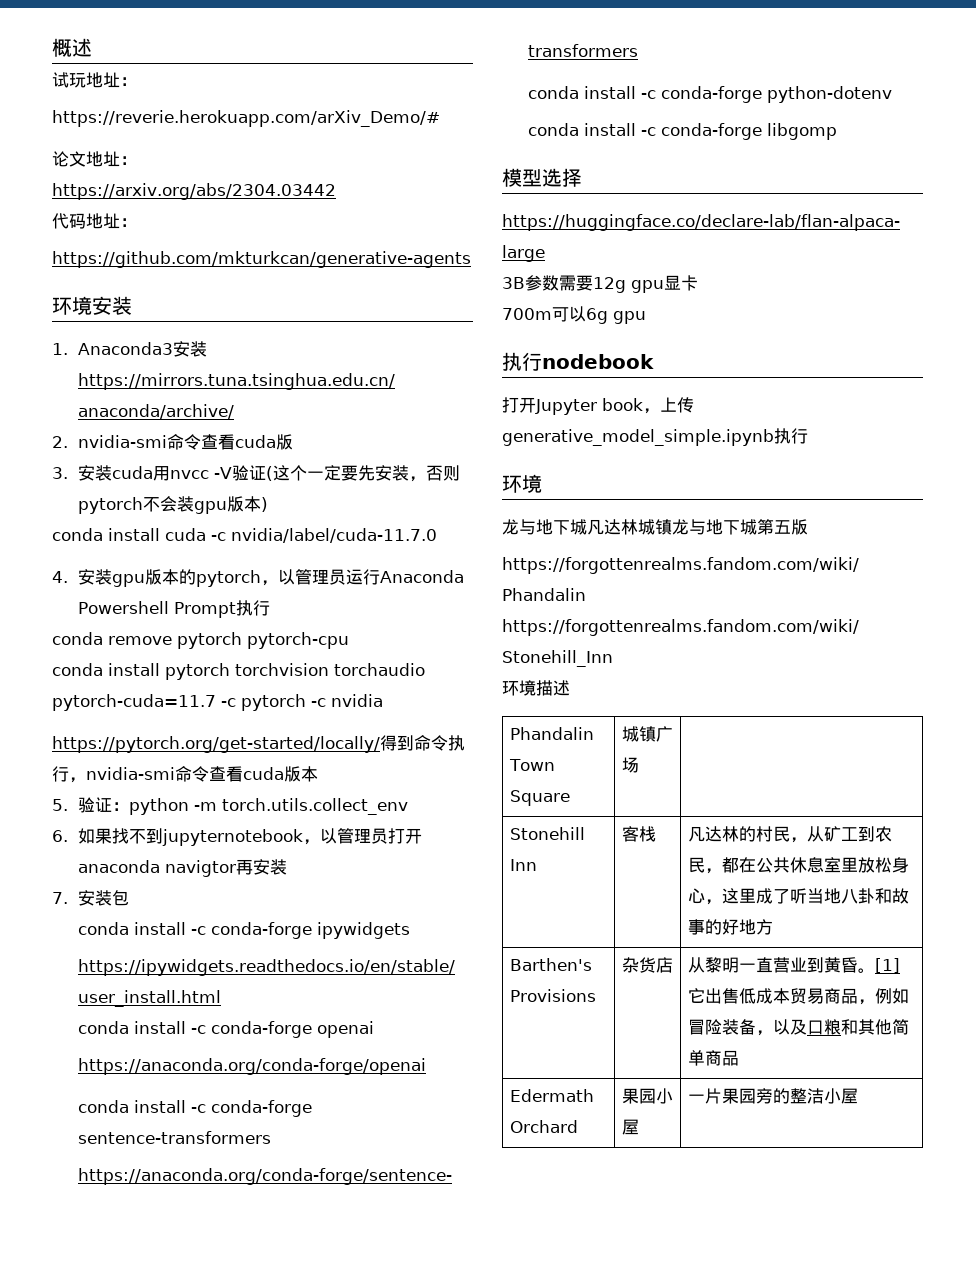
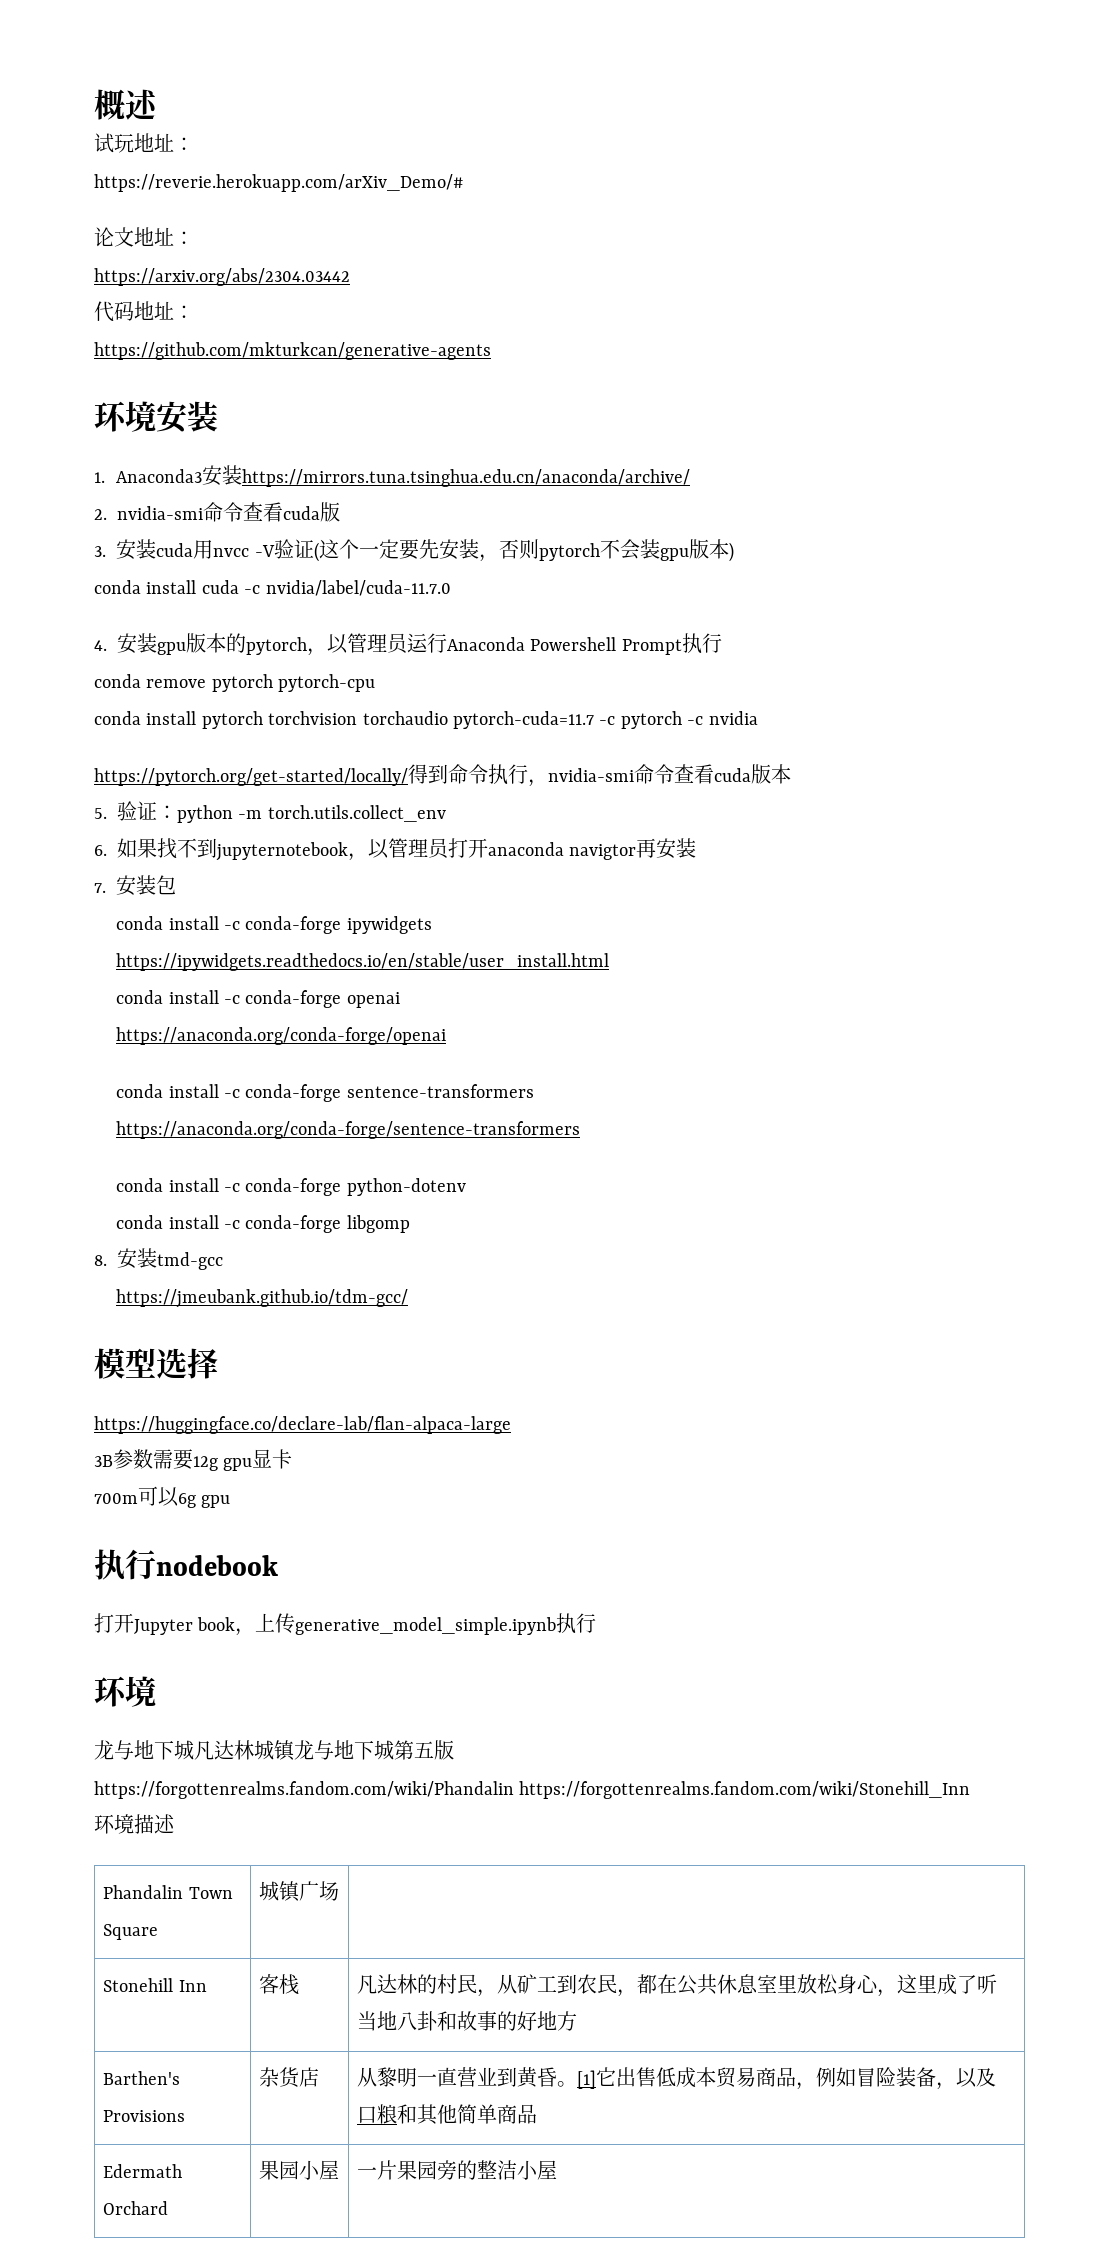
+ 8.安装tmd-gcc
+ https://jmeubank.github.io/tdm-gcc/

